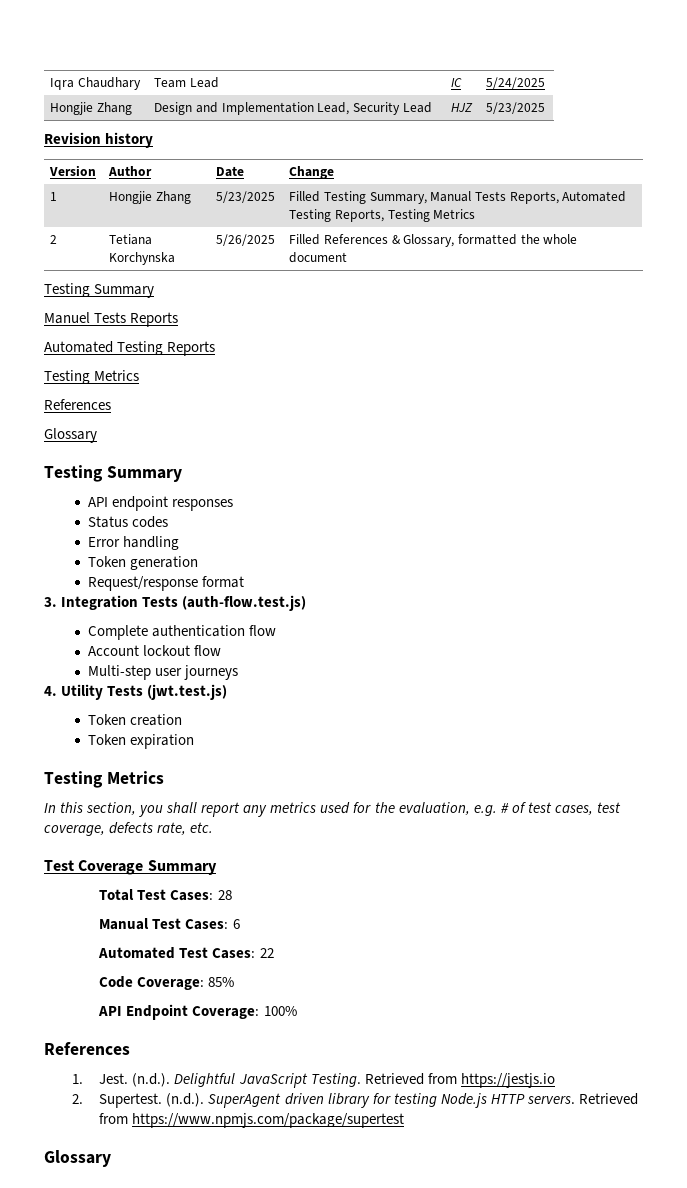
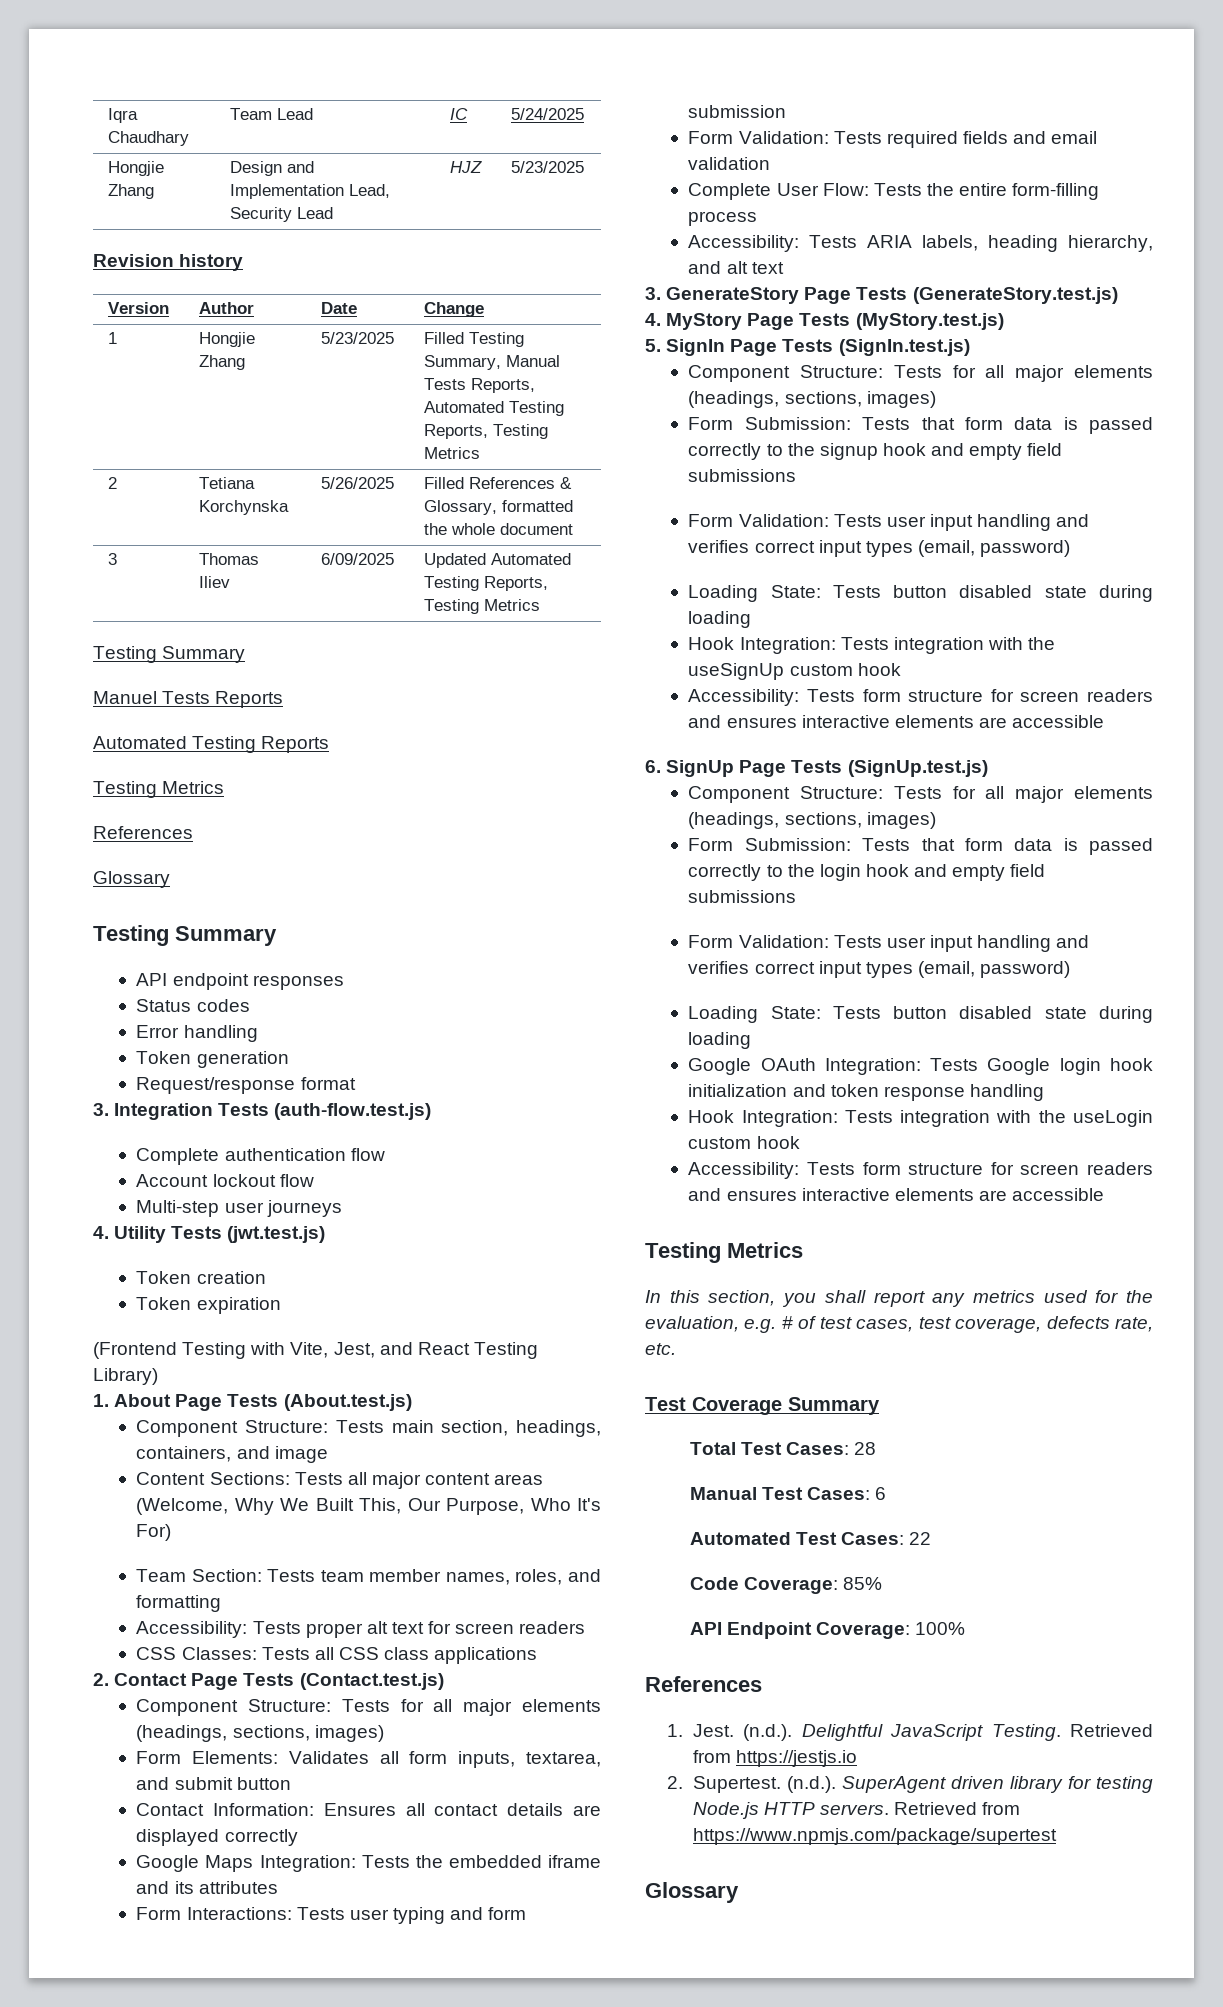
+ 3 | Thomas Iliev | 6/09/2025 | Updated Automated Testing Reports, Testing Metrics
+ (Frontend Testing with Vite, Jest, and React Testing Library)
+ 1. About Page Tests (About.test.js)
+ Component Structure: Tests main section, headings, containers, and image
+ Content Sections: Tests all major content areas (Welcome, Why We Built This, Our Purpose, Who It's For)
+ Team Section: Tests team member names, roles, and formatting
+ Accessibility: Tests proper alt text for screen readers
+ CSS Classes: Tests all CSS class applications
+ 2. Contact Page Tests (Contact.test.js)
+ Component Structure: Tests for all major elements (headings, sections, images)
+ Form Elements: Validates all form inputs, textarea, and submit button
+ Contact Information: Ensures all contact details are displayed correctly
+ Google Maps Integration: Tests the embedded iframe and its attributes
+ Form Interactions: Tests user typing and form submission
+ Form Validation: Tests required fields and email validation
+ Complete User Flow: Tests the entire form-filling process
+ Accessibility: Tests ARIA labels, heading hierarchy, and alt text
+ 3. GenerateStory Page Tests (GenerateStory.test.js)
+ 4. MyStory Page Tests (MyStory.test.js)
+ 5. SignIn Page Tests (SignIn.test.js)
+ Component Structure: Tests for all major elements (headings, sections, images)
+ Form Submission: Tests that form data is passed correctly to the signup hook and empty field submissions
+ Form Validation: Tests user input handling and verifies correct input types (email, password)
+ Loading State: Tests button disabled state during loading
+ Hook Integration: Tests integration with the useSignUp custom hook
+ Accessibility: Tests form structure for screen readers and ensures interactive elements are accessible
+ 6. SignUp Page Tests (SignUp.test.js)
+ Component Structure: Tests for all major elements (headings, sections, images)
+ Form Submission: Tests that form data is passed correctly to the login hook and empty field submissions
+ Form Validation: Tests user input handling and verifies correct input types (email, password)
+ Loading State: Tests button disabled state during loading
+ Google OAuth Integration: Tests Google login hook initialization and token response handling
+ Hook Integration: Tests integration with the useLogin custom hook
+ Accessibility: Tests form structure for screen readers and ensures interactive elements are accessible

